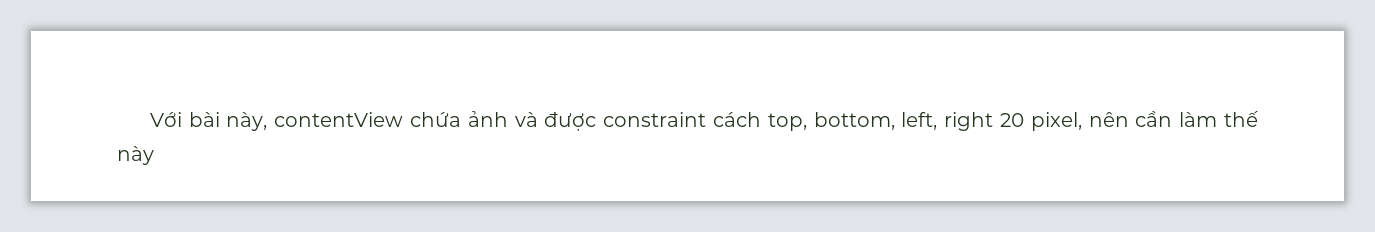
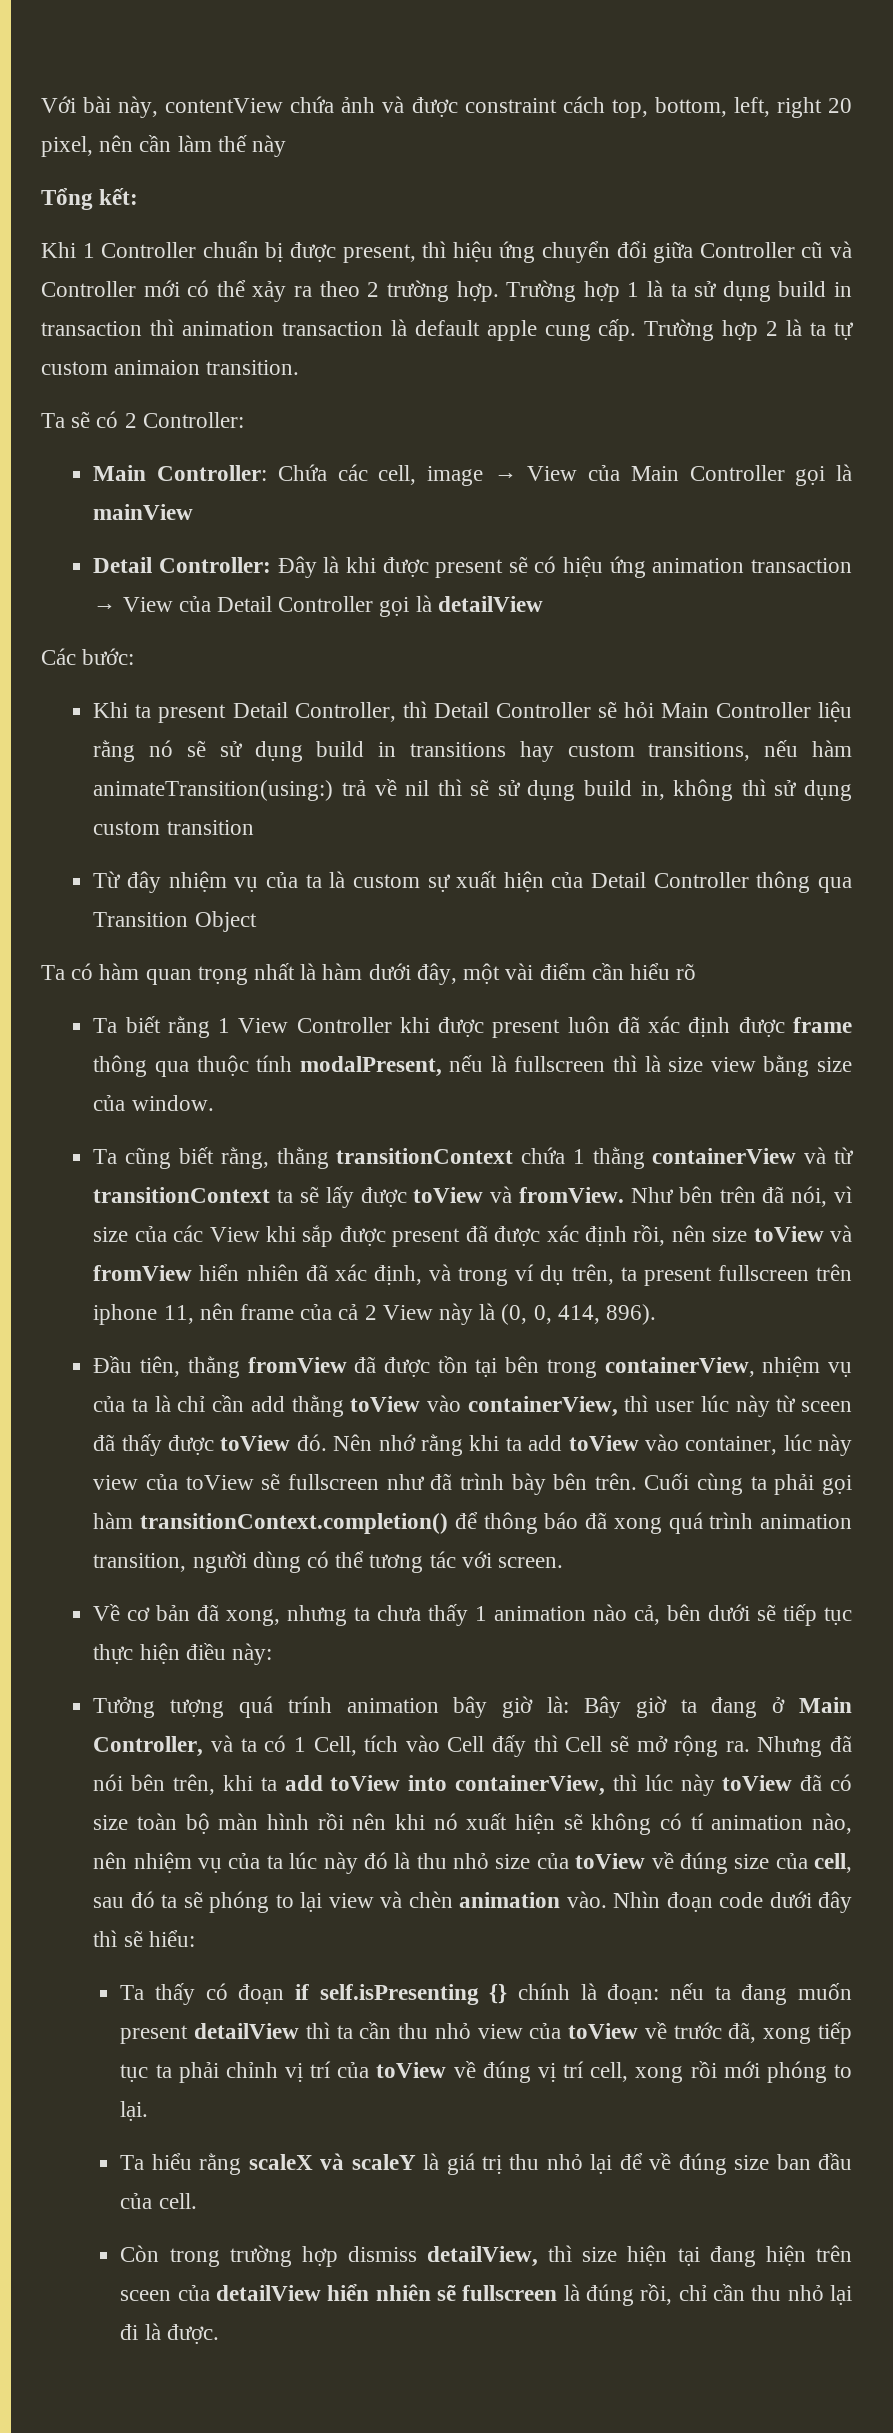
+ Tổng kết:
+ Khi 1 Controller chuẩn bị được present, thì hiệu ứng chuyển đổi giữa Controller cũ và Controller mới có thể xảy ra theo 2 trường hợp. Trường hợp 1 là ta sử dụng build in transaction thì animation transaction là default apple cung cấp. Trường hợp 2 là ta tự custom animaion transition.
+ Ta sẽ có 2 Controller:
+ Main Controller: Chứa các cell, image → View của Main Controller gọi là mainView
+ Detail Controller: Đây là khi được present sẽ có hiệu ứng animation transaction → View của Detail Controller gọi là detailView
+ Các bước:
+ Khi ta present Detail Controller, thì Detail Controller sẽ hỏi Main Controller liệu rằng nó sẽ sử dụng build in transitions hay custom transitions, nếu hàm animateTransition(using:) trả về nil thì sẽ sử dụng build in, không thì sử dụng custom transition
+ Từ đây nhiệm vụ của ta là custom sự xuất hiện của Detail Controller thông qua Transition Object
+ Ta có hàm quan trọng nhất là hàm dưới đây, một vài điểm cần hiểu rõ
+ Ta biết rằng 1 View Controller khi được present luôn đã xác định được frame thông qua thuộc tính modalPresent, nếu là fullscreen thì là size view bằng size của window.
+ Ta cũng biết rằng, thằng transitionContext chứa 1 thằng containerView và từ transitionContext ta sẽ lấy được toView và fromView. Như bên trên đã nói, vì size của các View khi sắp được present đã được xác định rồi, nên size toView và fromView hiển nhiên đã xác định, và trong ví dụ trên, ta present fullscreen trên iphone 11, nên frame của cả 2 View này là (0, 0, 414, 896).
+ Đầu tiên, thằng fromView đã được tồn tại bên trong containerView, nhiệm vụ của ta là chỉ cần add thằng toView vào containerView, thì user lúc này từ sceen đã thấy được toView đó. Nên nhớ rằng khi ta add toView vào container, lúc này view của toView sẽ fullscreen như đã trình bày bên trên. Cuối cùng ta phải gọi hàm transitionContext.completion() để thông báo đã xong quá trình animation transition, người dùng có thể tương tác với screen.
+ Về cơ bản đã xong, nhưng ta chưa thấy 1 animation nào cả, bên dưới sẽ tiếp tục thực hiện điều này:
+ Tưởng tượng quá trính animation bây giờ là: Bây giờ ta đang ở Main Controller, và ta có 1 Cell, tích vào Cell đấy thì Cell sẽ mở rộng ra. Nhưng đã nói bên trên, khi ta add toView into containerView, thì lúc này toView đã có size toàn bộ màn hình rồi nên khi nó xuất hiện sẽ không có tí animation nào, nên nhiệm vụ của ta lúc này đó là thu nhỏ size của toView về đúng size của cell, sau đó ta sẽ phóng to lại view và chèn animation vào. Nhìn đoạn code dưới đây thì sẽ hiểu:
+ Ta thấy có đoạn if self.isPresenting {} chính là đoạn: nếu ta đang muốn present detailView thì ta cần thu nhỏ view của toView về trước đã, xong tiếp tục ta phải chỉnh vị trí của toView về đúng vị trí cell, xong rồi mới phóng to lại.
+ Ta hiểu rằng scaleX và scaleY là giá trị thu nhỏ lại để về đúng size ban đầu của cell.
+ Còn trong trường hợp dismiss detailView, thì size hiện tại đang hiện trên sceen của detailView hiển nhiên sẽ fullscreen là đúng rồi, chỉ cần thu nhỏ lại đi là được.

